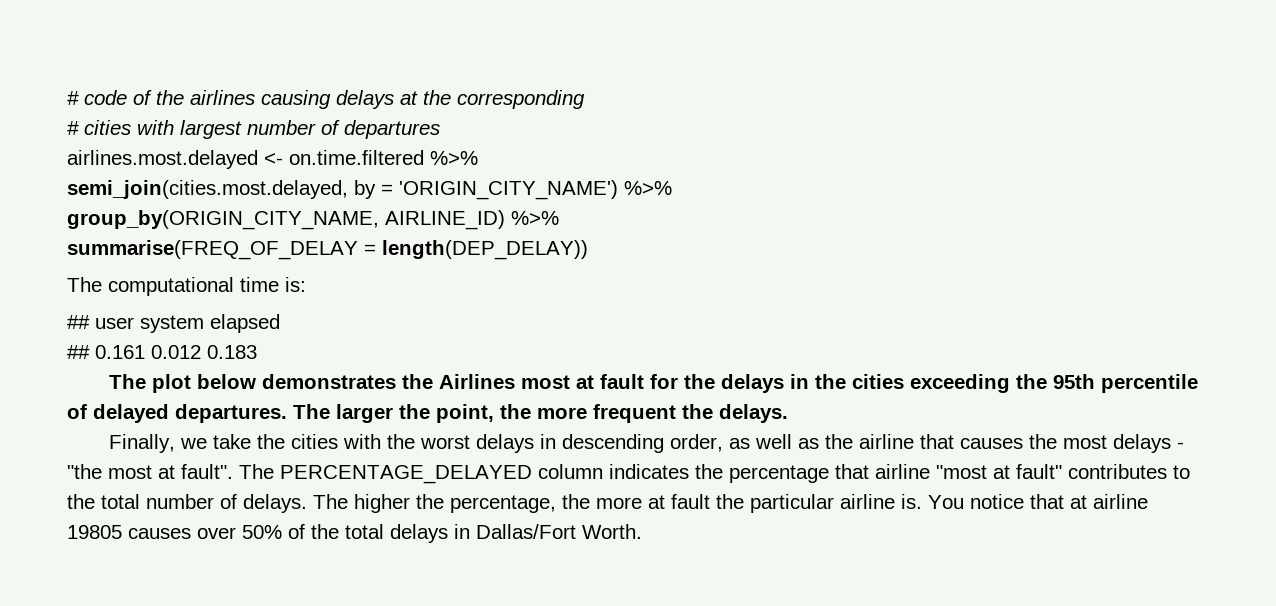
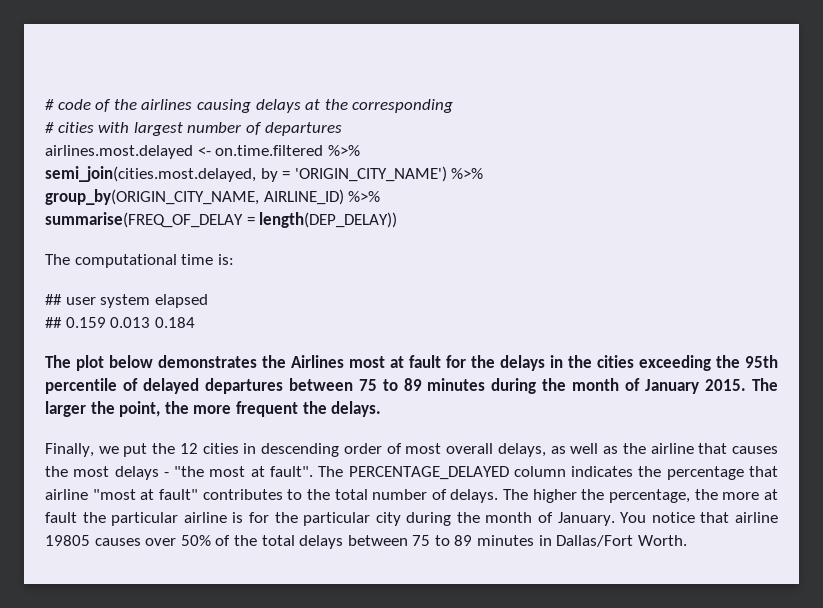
- ## 0.161 0.012 0.183
+ ## 0.159 0.013 0.184
- The plot below demonstrates the Airlines most at fault for the delays in the cities exceeding the 95th percentile of delayed departures.
+ The plot below demonstrates the Airlines most at fault for the delays in the cities exceeding the 95th percentile of delayed departures between 75 to 89 minutes during the month of January 2015.
- Finally, we take the cities with the worst delays in descending order, as well as the airline that causes the most delays - "the most at fault".
+ Finally, we put the 12 cities in descending order of most overall delays, as well as the airline that causes the most delays - "the most at fault".
- The higher the percentage, the more at fault the particular airline is.
+ The higher the percentage, the more at fault the particular airline is for the particular city during the month of January.
- You notice that at airline 19805 causes over 50% of the total delays in Dallas/Fort Worth.
+ You notice that airline 19805 causes over 50% of the total delays between 75 to 89 minutes in Dallas/Fort Worth.

